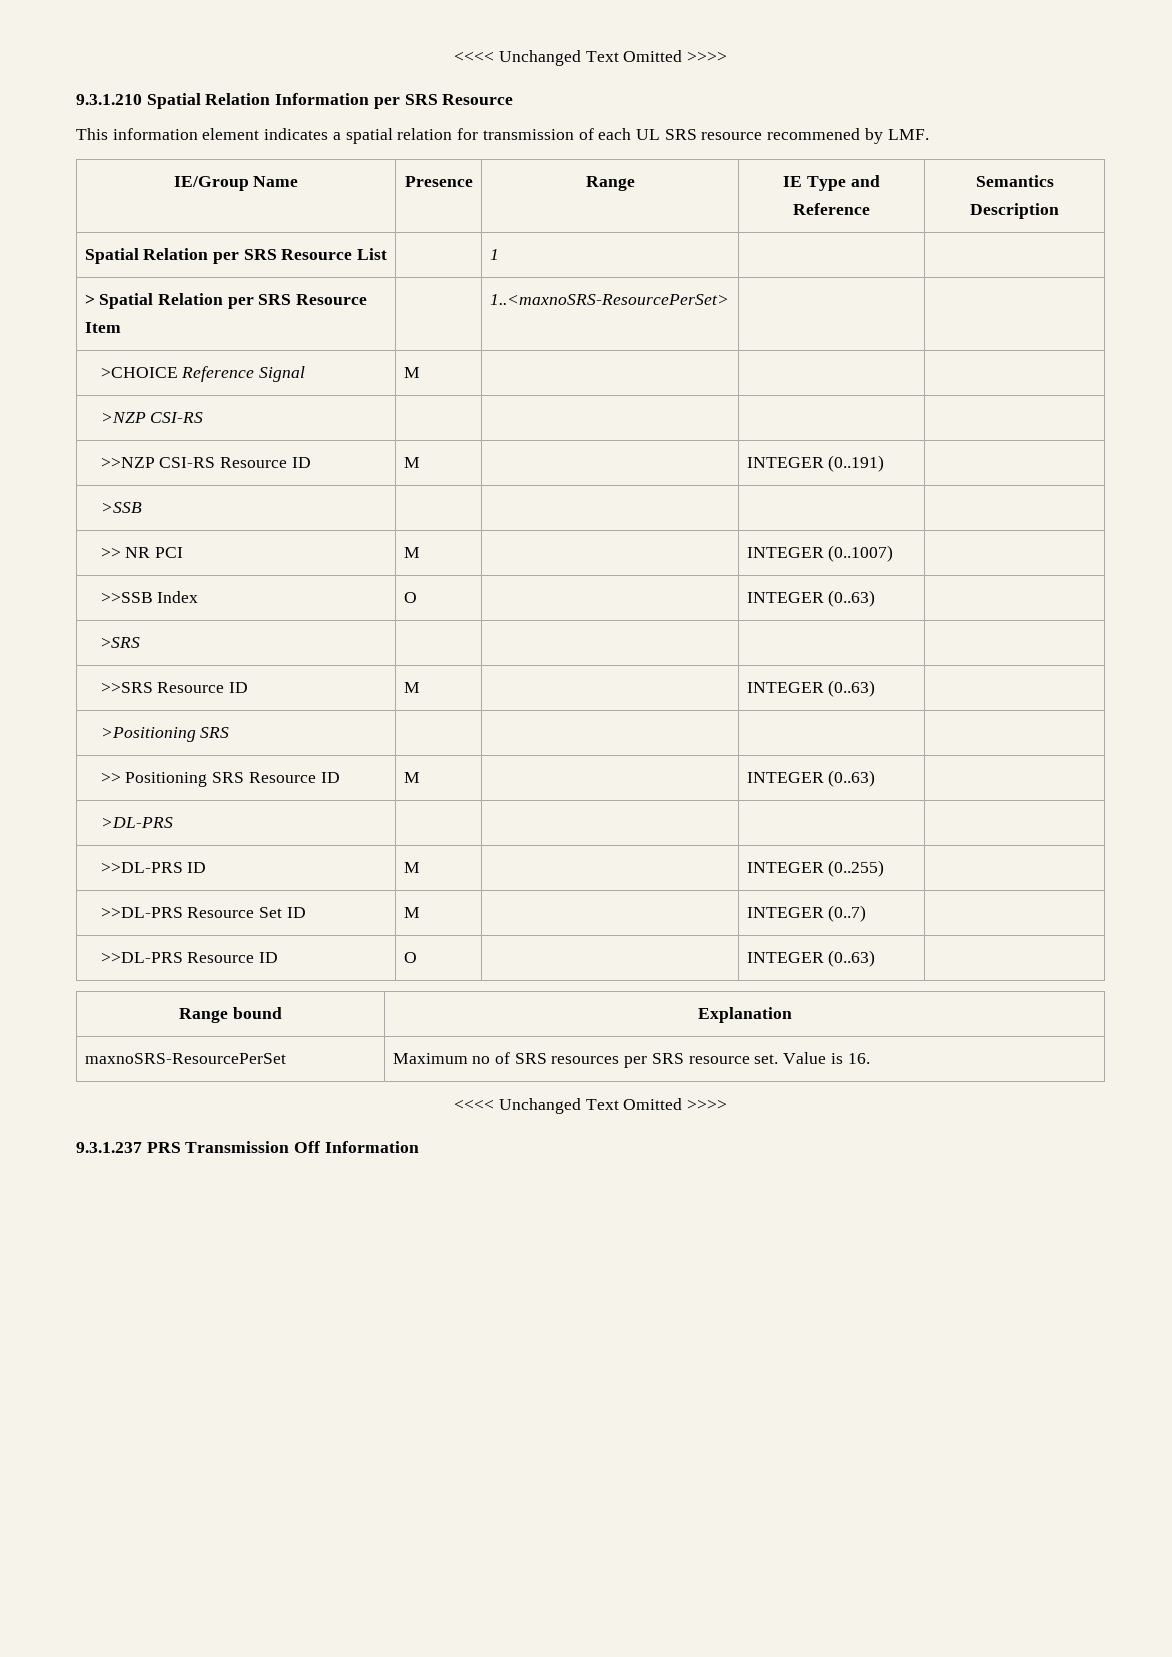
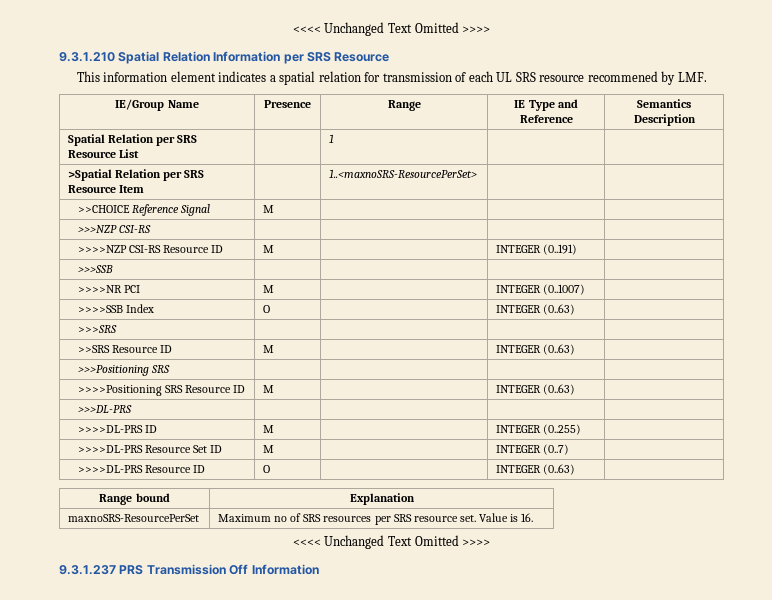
- > Spatial Relation per SRS Resource Item | | 1..<maxnoSRS-ResourcePerSet> | |
+ >Spatial Relation per SRS Resource Item | | 1..<maxnoSRS-ResourcePerSet> | |
- >CHOICE Reference Signal | M | | |
+ >>CHOICE Reference Signal | M | | |
- >NZP CSI-RS | | | |
+ >>>NZP CSI-RS | | | |
- >>NZP CSI-RS Resource ID | M | | INTEGER (0..191) |
+ >>>>NZP CSI-RS Resource ID | M | | INTEGER (0..191) |
- >SSB | | | |
- >> NR PCI | M | | INTEGER (0..1007) |
+ >>>SSB | | | |
+ >>>>NR PCI | M | | INTEGER (0..1007) |
- >>SSB Index | O | | INTEGER (0..63) |
+ >>>>SSB Index | O | | INTEGER (0..63) |
- >SRS | | | |
+ >>>SRS | | | |
- >Positioning SRS | | | |
+ >>>Positioning SRS | | | |
- >> Positioning SRS Resource ID | M | | INTEGER (0..63) |
+ >>>>Positioning SRS Resource ID | M | | INTEGER (0..63) |
- >DL-PRS | | | |
- >>DL-PRS ID | M | | INTEGER (0..255) |
+ >>>DL-PRS | | | |
+ >>>>DL-PRS ID | M | | INTEGER (0..255) |
- >>DL-PRS Resource Set ID | M | | INTEGER (0..7) |
+ >>>>DL-PRS Resource Set ID | M | | INTEGER (0..7) |
- >>DL-PRS Resource ID | O | | INTEGER (0..63) |
+ >>>>DL-PRS Resource ID | O | | INTEGER (0..63) |

